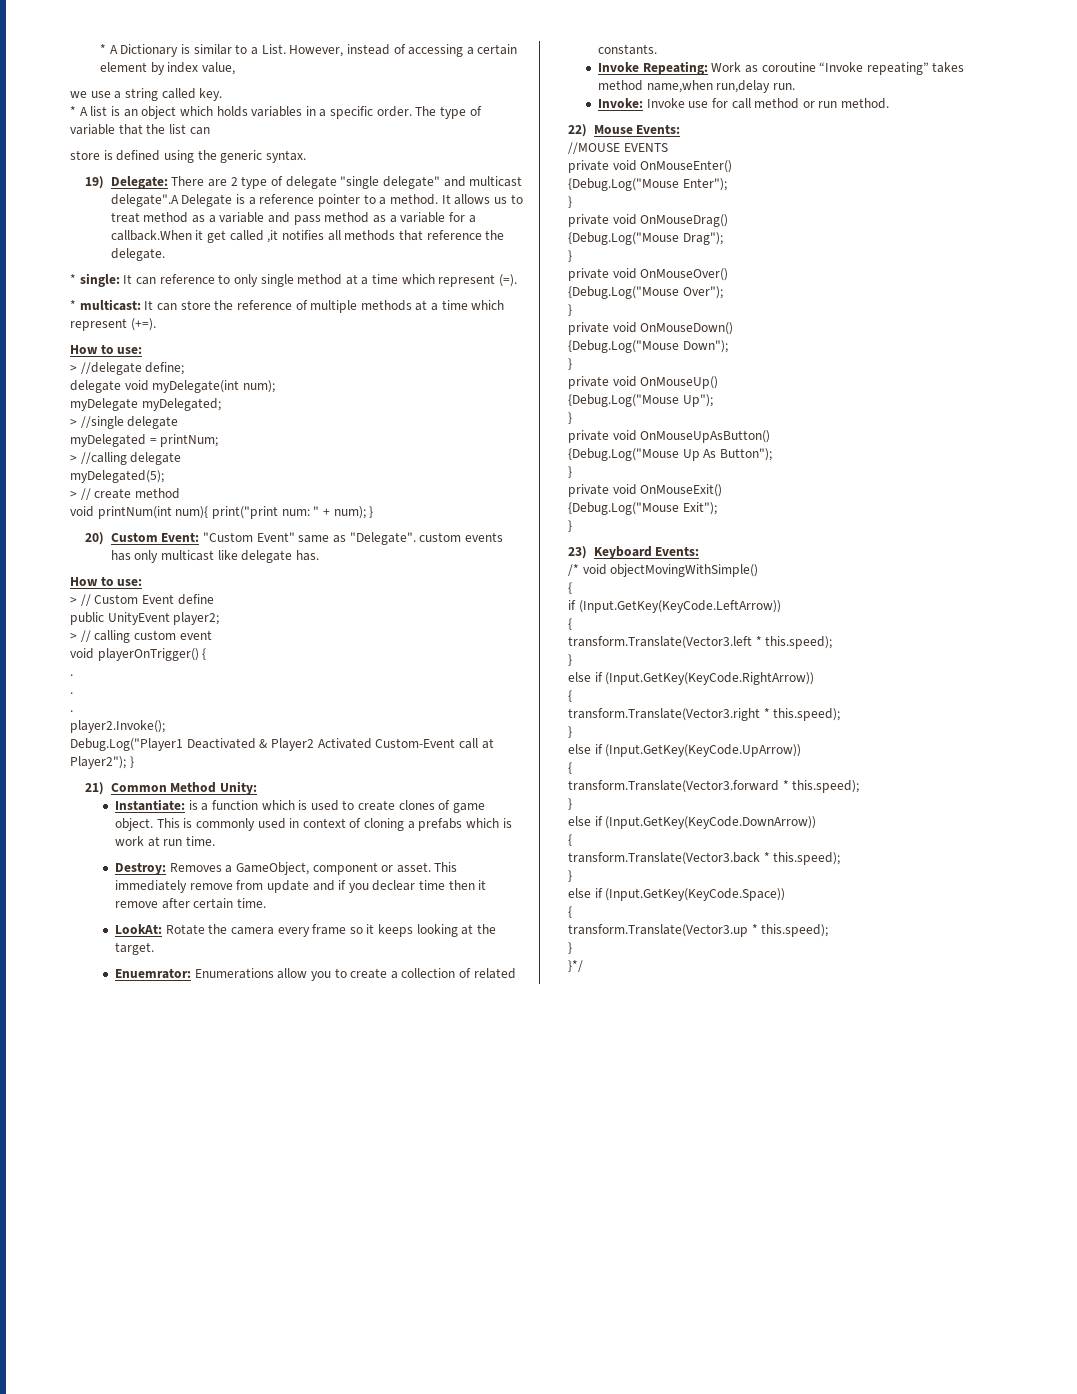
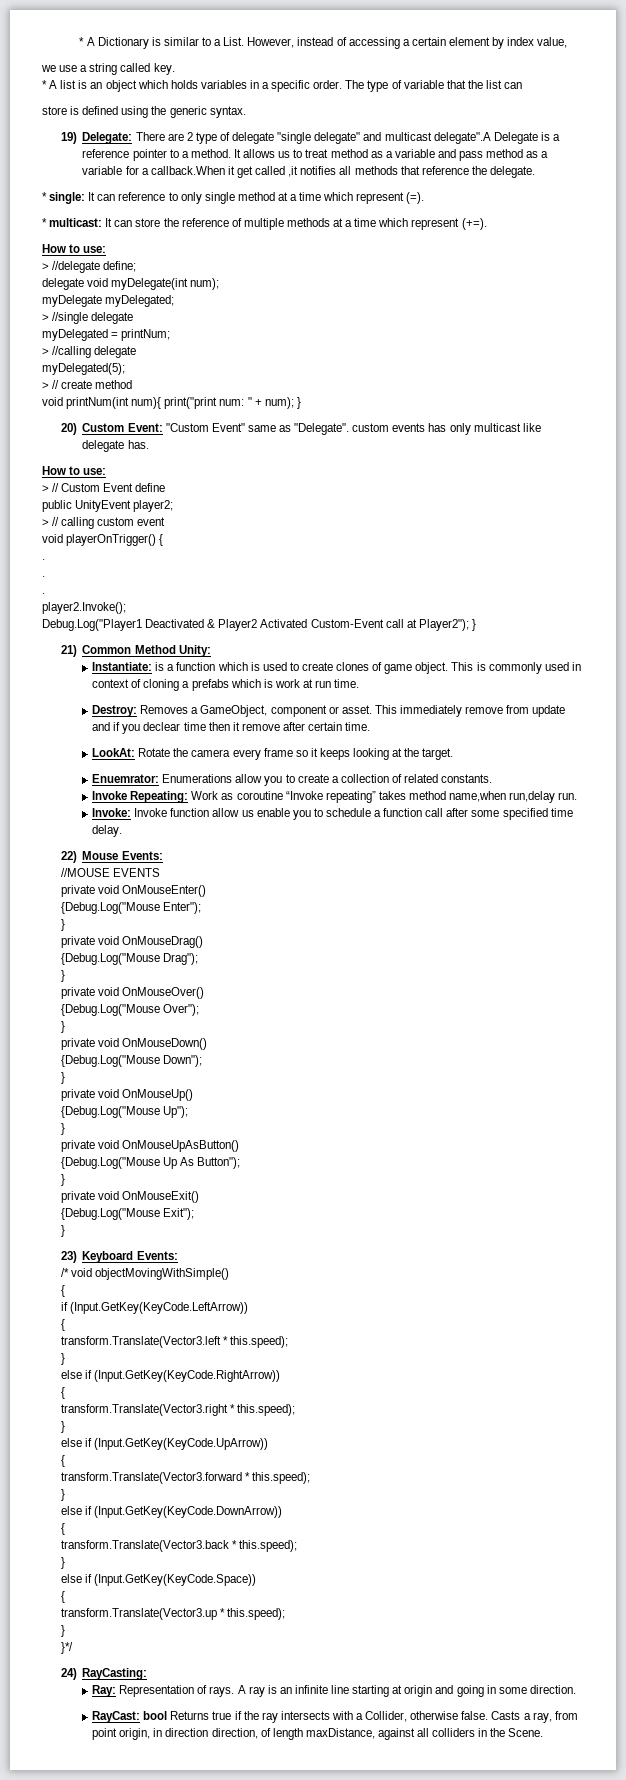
- Invoke: Invoke use for call method or run method.
+ Invoke: Invoke function allow us enable you to schedule a function call after some specified time delay.
+ 24) RayCasting:
+ Ray: Representation of rays. A ray is an infinite line starting at origin and going in some direction.
+ RayCast: bool Returns true if the ray intersects with a Collider, otherwise false. Casts a ray, from point origin, in direction direction, of length maxDistance, against all colliders in the Scene.

